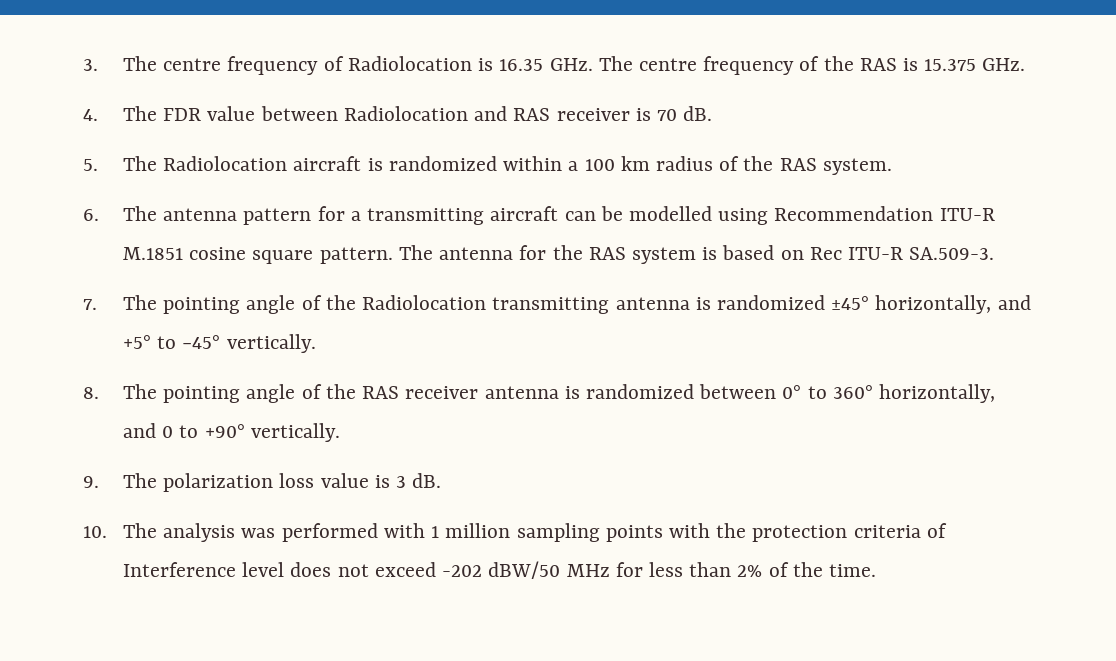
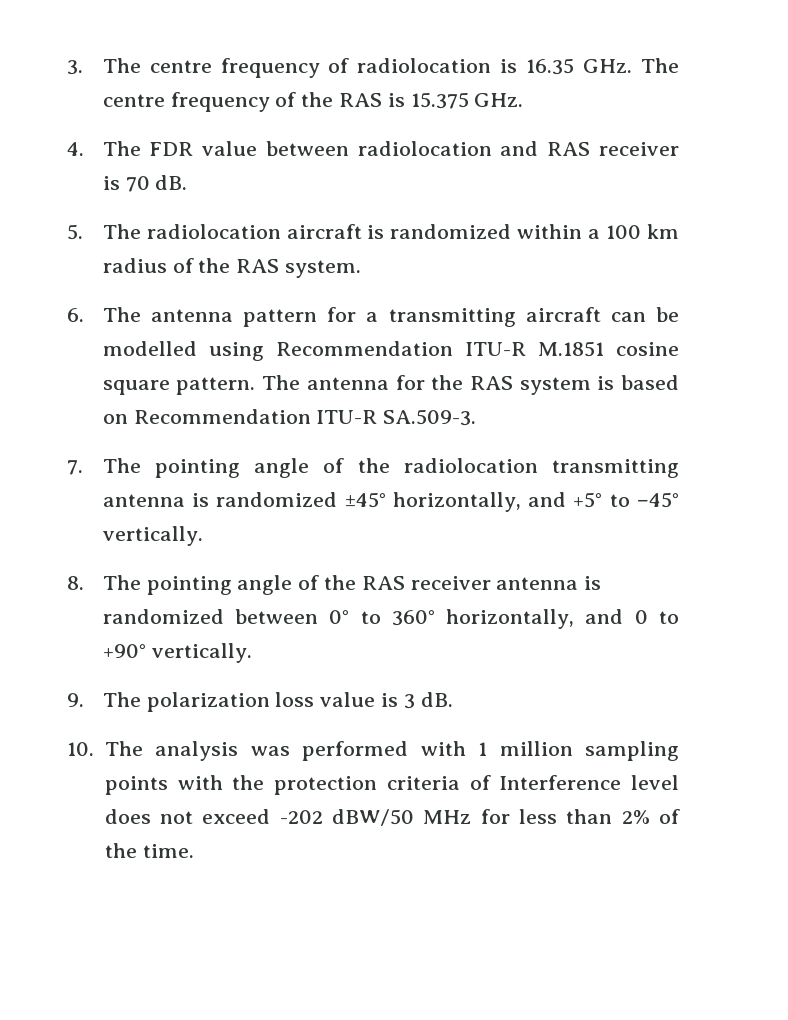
- 3. The centre frequency of Radiolocation is 16.35 GHz. The centre frequency of the RAS is 15.375 GHz.
+ 3. The centre frequency of radiolocation is 16.35 GHz. The centre frequency of the RAS is 15.375 GHz.
- 4. The FDR value between Radiolocation and RAS receiver is 70 dB.
+ 4. The FDR value between radiolocation and RAS receiver is 70 dB.
- 5. The Radiolocation aircraft is randomized within a 100 km radius of the RAS system.
+ 5. The radiolocation aircraft is randomized within a 100 km radius of the RAS system.
- The antenna for the RAS system is based on Rec ITU-R SA.509-3.
+ The antenna for the RAS system is based on Recommendation ITU-R SA.509-3.
- 7. The pointing angle of the Radiolocation transmitting antenna is randomized ±45° horizontally, and +5° to −45° vertically.
+ 7. The pointing angle of the radiolocation transmitting antenna is randomized ±45° horizontally, and +5° to −45° vertically.

